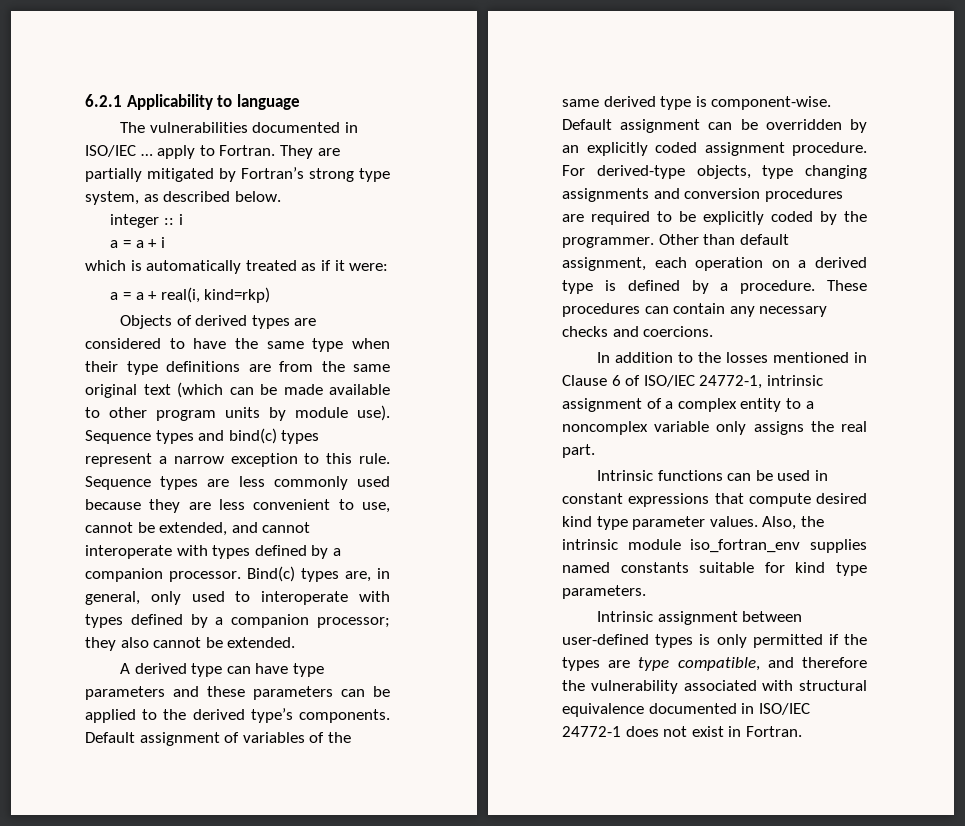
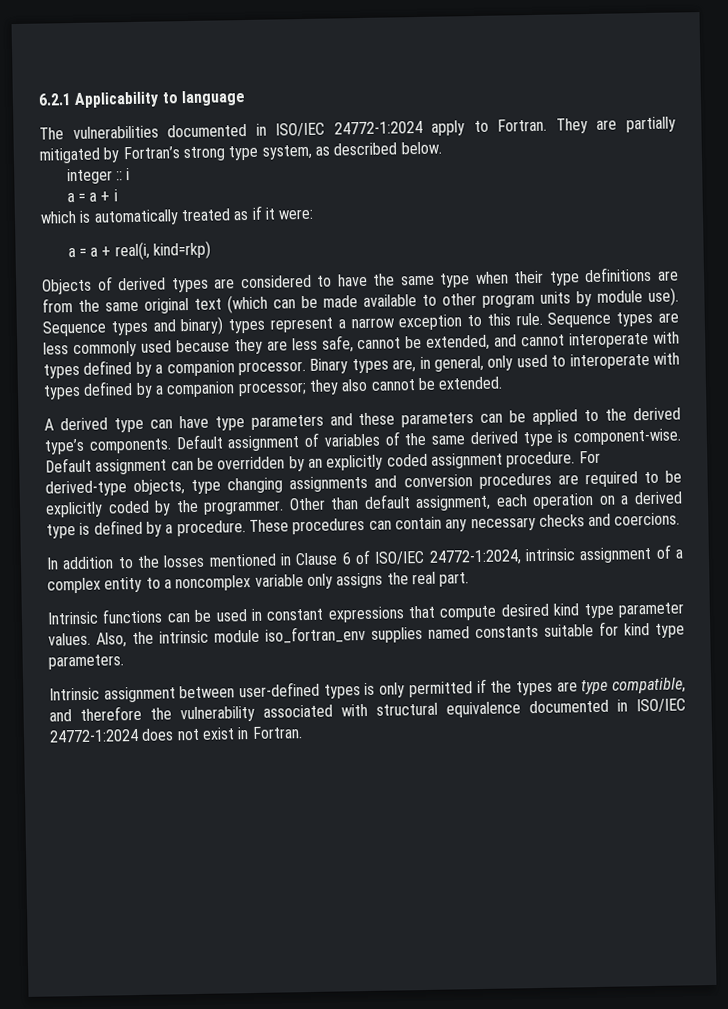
- The vulnerabilities documented in ISO/IEC … apply to Fortran.
+ The vulnerabilities documented in ISO/IEC 24772-1:2024 apply to Fortran.
- Sequence types and bind(c) types represent a narrow exception to this rule.
+ Sequence types and binary) types represent a narrow exception to this rule.
- Sequence types are less commonly used because they are less convenient to use, cannot be extended, and cannot interoperate with types defined by a companion processor.
+ Sequence types are less commonly used because they are less safe, cannot be extended, and cannot interoperate with types defined by a companion processor.
- Bind(c) types are, in general, only used to interoperate with types defined by a companion processor; they also cannot be extended.
+ Binary types are, in general, only used to interoperate with types defined by a companion processor; they also cannot be extended.
- In addition to the losses mentioned in Clause 6 of ISO/IEC 24772-1, intrinsic assignment of a complex entity to a noncomplex variable only assigns the real part.
+ In addition to the losses mentioned in Clause 6 of ISO/IEC 24772-1:2024, intrinsic assignment of a complex entity to a noncomplex variable only assigns the real part.
- Intrinsic assignment between user-defined types is only permitted if the types are type compatible, and therefore the vulnerability associated with structural equivalence documented in ISO/IEC 24772-1 does not exist in Fortran.
+ Intrinsic assignment between user-defined types is only permitted if the types are type compatible, and therefore the vulnerability associated with structural equivalence documented in ISO/IEC 24772-1:2024 does not exist in Fortran.

